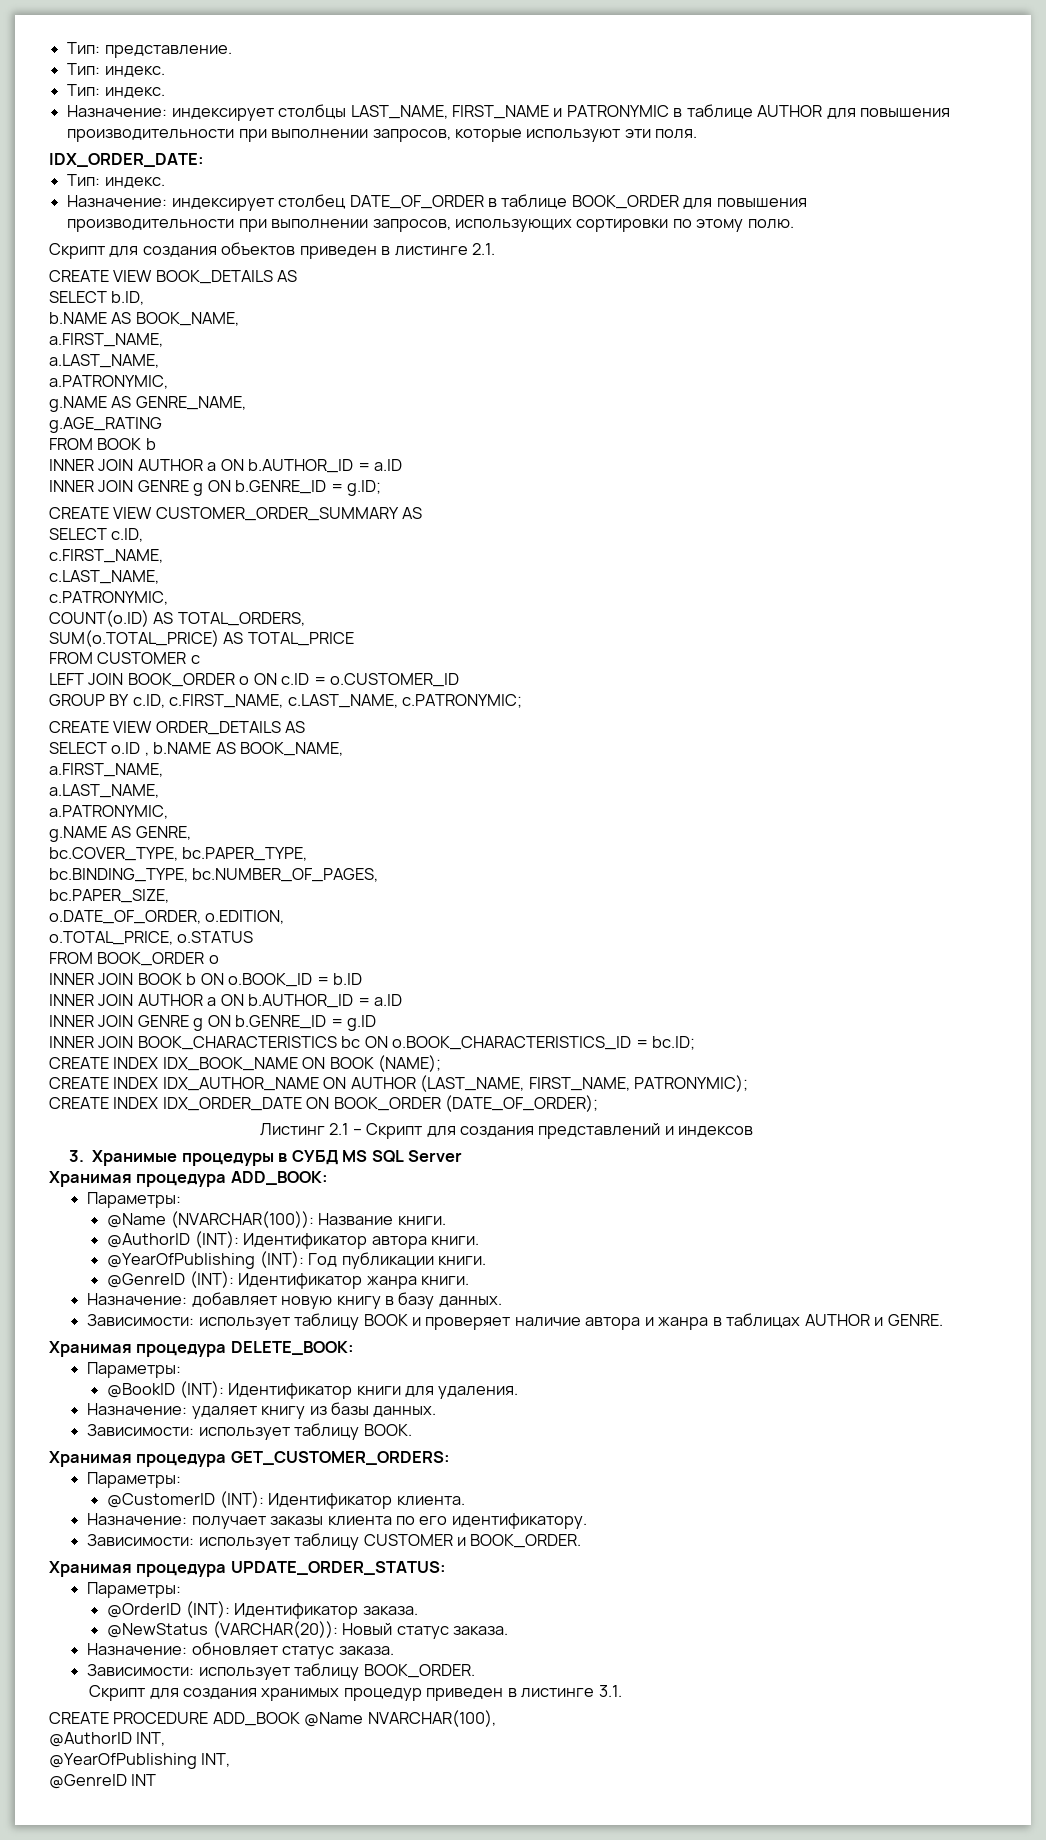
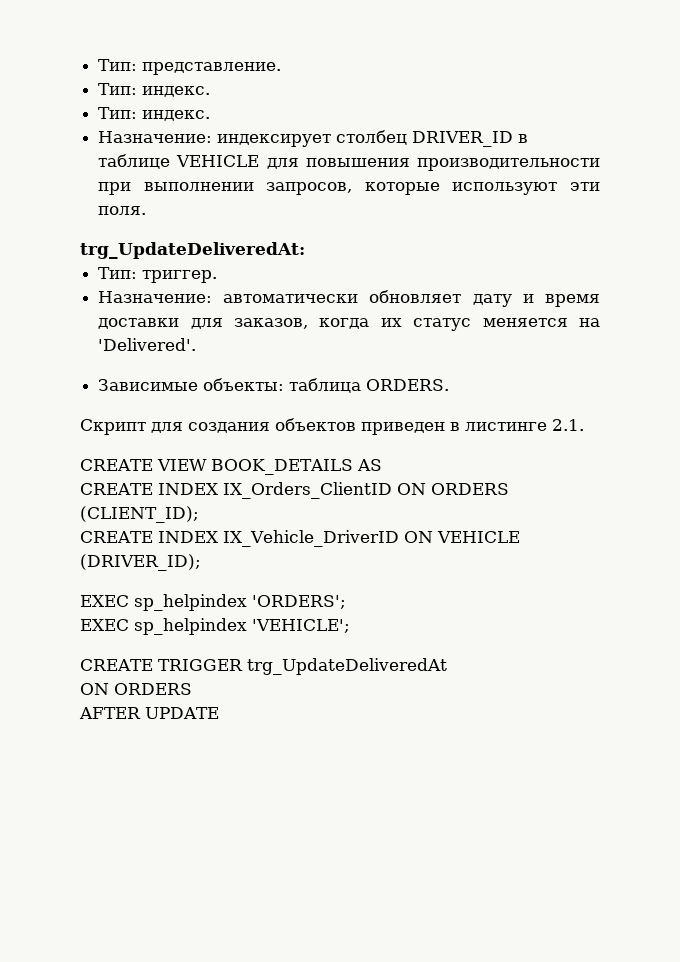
- Назначение: индексирует столбцы LAST_NAME, FIRST_NAME и PATRONYMIC в таблице AUTHOR для повышения производительности при выполнении запросов, которые используют эти поля.
+ Назначение: индексирует столбец DRIVER_ID в таблице VEHICLE для повышения производительности при выполнении запросов, которые используют эти поля.
- IDX_ORDER_DATE:
- Тип: индекс.
- Назначение: индексирует столбец DATE_OF_ORDER в таблице BOOK_ORDER для повышения производительности при выполнении запросов, использующих сортировки по этому полю.
+ trg_UpdateDeliveredAt:
+ Тип: триггер.
+ Назначение: автоматически обновляет дату и время доставки для заказов, когда их статус меняется на 'Delivered'.
+ Зависимые объекты: таблица ORDERS.
- SELECT b.ID,
- b.NAME AS BOOK_NAME,
- a.FIRST_NAME,
- a.LAST_NAME,
- a.PATRONYMIC,
- g.NAME AS GENRE_NAME,
- g.AGE_RATING
- FROM BOOK b
- INNER JOIN AUTHOR a ON b.AUTHOR_ID = a.ID
- INNER JOIN GENRE g ON b.GENRE_ID = g.ID;
- CREATE VIEW CUSTOMER_ORDER_SUMMARY AS
- SELECT c.ID,
- c.FIRST_NAME,
- c.LAST_NAME,
- c.PATRONYMIC,
- COUNT(o.ID) AS TOTAL_ORDERS,
- SUM(o.TOTAL_PRICE) AS TOTAL_PRICE
- FROM CUSTOMER c
- LEFT JOIN BOOK_ORDER o ON c.ID = o.CUSTOMER_ID
- GROUP BY c.ID, c.FIRST_NAME, c.LAST_NAME, c.PATRONYMIC;
- CREATE VIEW ORDER_DETAILS AS
- SELECT o.ID , b.NAME AS BOOK_NAME,
- a.FIRST_NAME,
- a.LAST_NAME,
- a.PATRONYMIC,
- g.NAME AS GENRE,
- bc.COVER_TYPE, bc.PAPER_TYPE,
- bc.BINDING_TYPE, bc.NUMBER_OF_PAGES,
- bc.PAPER_SIZE,
- o.DATE_OF_ORDER, o.EDITION,
- o.TOTAL_PRICE, o.STATUS
- FROM BOOK_ORDER o
- INNER JOIN BOOK b ON o.BOOK_ID = b.ID
- INNER JOIN AUTHOR a ON b.AUTHOR_ID = a.ID
- INNER JOIN GENRE g ON b.GENRE_ID = g.ID
- INNER JOIN BOOK_CHARACTERISTICS bc ON o.BOOK_CHARACTERISTICS_ID = bc.ID;
- CREATE INDEX IDX_BOOK_NAME ON BOOK (NAME);
- CREATE INDEX IDX_AUTHOR_NAME ON AUTHOR (LAST_NAME, FIRST_NAME, PATRONYMIC);
- CREATE INDEX IDX_ORDER_DATE ON BOOK_ORDER (DATE_OF_ORDER);
- Листинг 2.1 – Скрипт для создания представлений и индексов
- 3. Хранимые процедуры в СУБД MS SQL Server
- Хранимая процедура ADD_BOOK:
- Параметры:
- @Name (NVARCHAR(100)): Название книги.
- @AuthorID (INT): Идентификатор автора книги.
- @YearOfPublishing (INT): Год публикации книги.
- @GenreID (INT): Идентификатор жанра книги.
- Назначение: добавляет новую книгу в базу данных.
- Зависимости: использует таблицу BOOK и проверяет наличие автора и жанра в таблицах AUTHOR и GENRE.
- Хранимая процедура DELETE_BOOK:
- Параметры:
- @BookID (INT): Идентификатор книги для удаления.
- Назначение: удаляет книгу из базы данных.
- Зависимости: использует таблицу BOOK.
- Хранимая процедура GET_CUSTOMER_ORDERS:
- Параметры:
- @CustomerID (INT): Идентификатор клиента.
- Назначение: получает заказы клиента по его идентификатору.
- Зависимости: использует таблицу CUSTOMER и BOOK_ORDER.
- Хранимая процедура UPDATE_ORDER_STATUS:
- Параметры:
- @OrderID (INT): Идентификатор заказа.
- @NewStatus (VARCHAR(20)): Новый статус заказа.
- Назначение: обновляет статус заказа.
- Зависимости: использует таблицу BOOK_ORDER.
- Скрипт для создания хранимых процедур приведен в листинге 3.1.
- CREATE PROCEDURE ADD_BOOK @Name NVARCHAR(100),
- @AuthorID INT,
- @YearOfPublishing INT,
- @GenreID INT
+ CREATE INDEX IX_Orders_ClientID ON ORDERS (CLIENT_ID);
+ CREATE INDEX IX_Vehicle_DriverID ON VEHICLE (DRIVER_ID);
+ EXEC sp_helpindex 'ORDERS';
+ EXEC sp_helpindex 'VEHICLE';
+ CREATE TRIGGER trg_UpdateDeliveredAt
+ ON ORDERS
+ AFTER UPDATE

